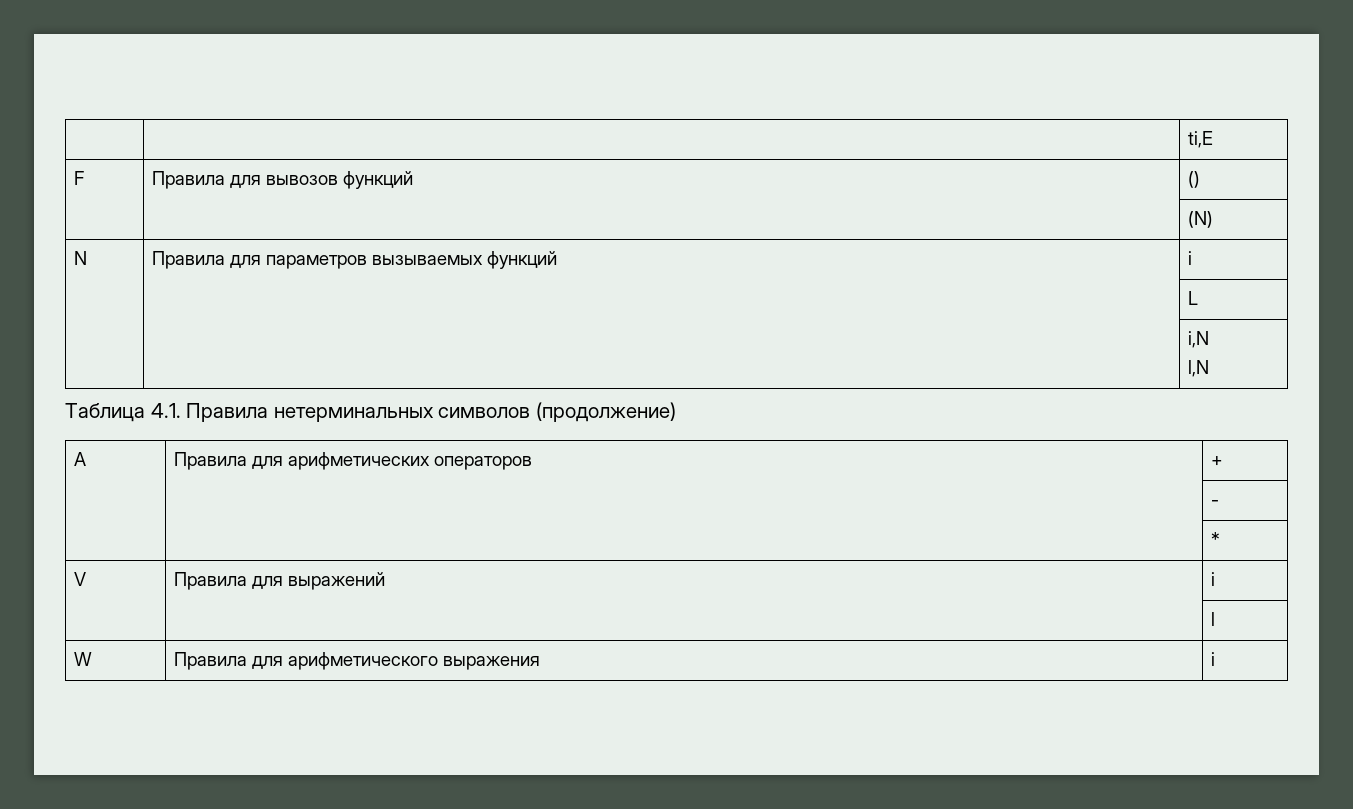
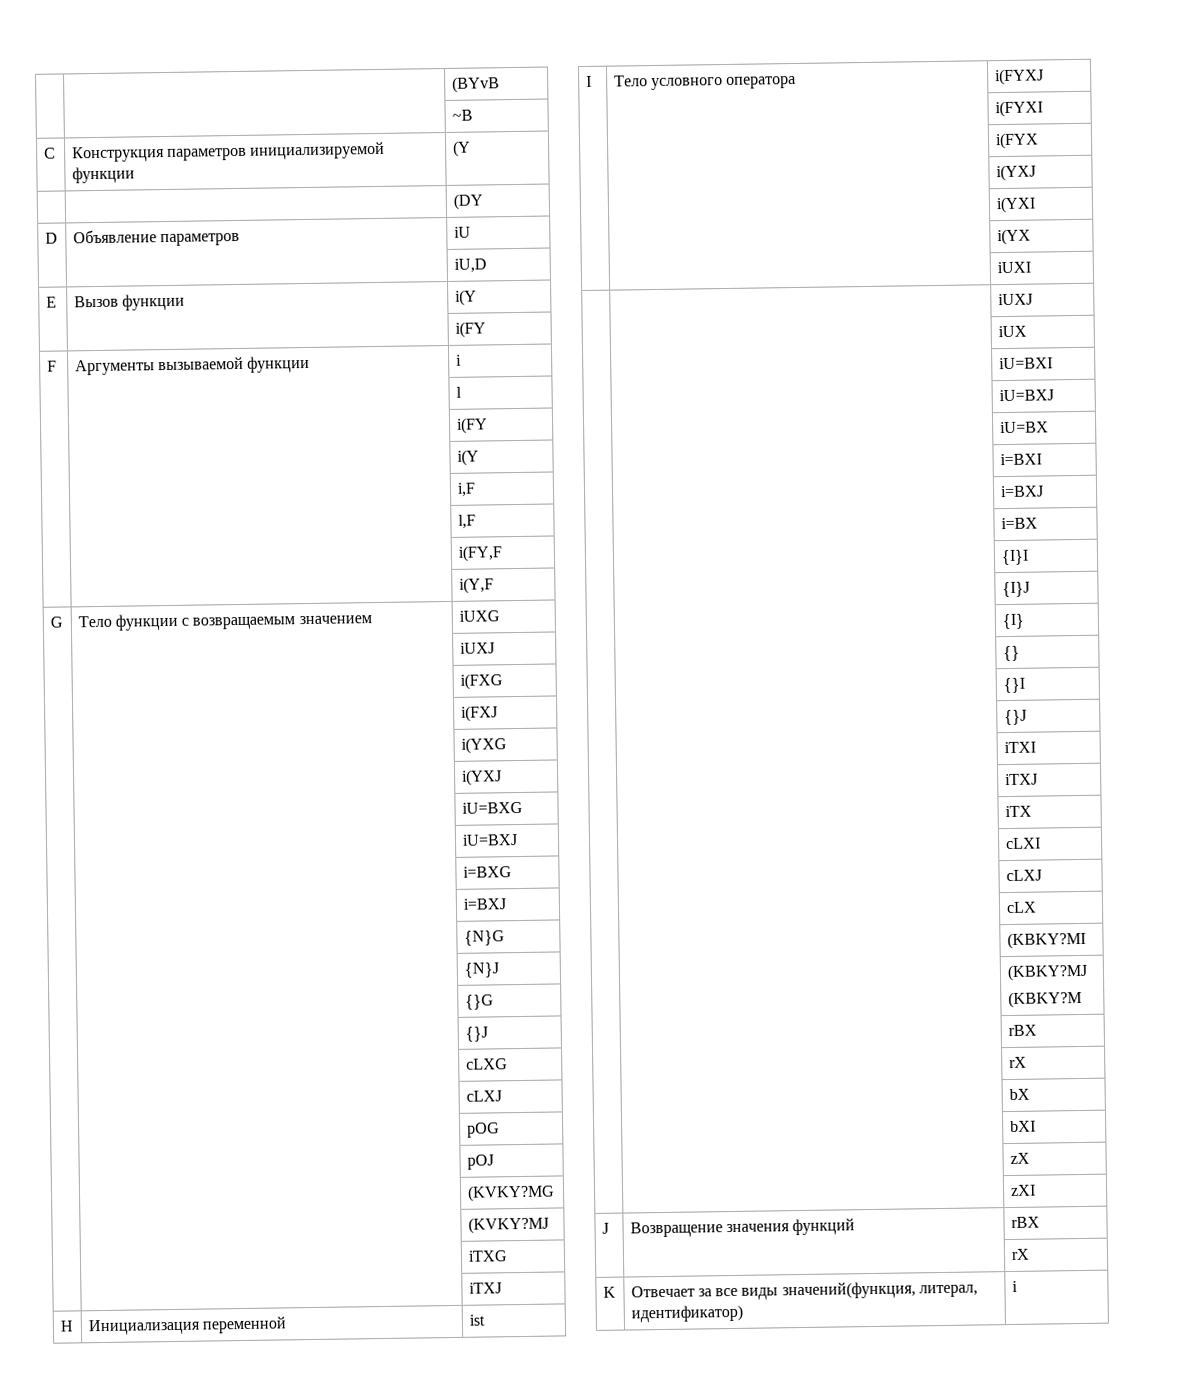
- | | ti,E
- F | Правила для вывозов функций | ()
- | | (N)
- N | Правила для параметров вызываемых функций | i
- | | L
- | | i,N
- l,N
- Таблица 4.1. Правила нетерминальных символов (продолжение)
- A | Правила для арифметических операторов | +
- | | -
- | | *
- V | Правила для выражений | i
+ | | (BYvB
+ | | ~B
+ C | Конструкция параметров инициализируемой функции | (Y
+ | | (DY
+ D | Объявление параметров | iU
+ | | iU,D
+ E | Вызов функции | i(Y
+ | | i(FY
+ F | Аргументы вызываемой функции | i
  | | l
- W | Правила для арифметического выражения | i
+ | | i(FY
+ | | i(Y
+ | | i,F
+ | | l,F
+ | | i(FY,F
+ | | i(Y,F
+ G | Тело функции с возвращаемым значением | iUXG
+ | | iUXJ
+ | | i(FXG
+ | | i(FXJ
+ | | i(YXG
+ | | i(YXJ
+ | | iU=BXG
+ | | iU=BXJ
+ | | i=BXG
+ | | i=BXJ
+ | | {N}G
+ | | {N}J
+ | | {}G
+ | | {}J
+ | | cLXG
+ | | cLXJ
+ | | pOG
+ | | pOJ
+ | | (KVKY?MG
+ | | (KVKY?MJ
+ | | iTXG
+ | | iTXJ
+ H | Инициализация переменной | ist
+ I | Тело условного оператора | i(FYXJ
+ | | i(FYXI
+ | | i(FYX
+ | | i(YXJ
+ | | i(YXI
+ | | i(YX
+ | | iUXI
+ | | iUXJ
+ | | iUX
+ | | iU=BXI
+ | | iU=BXJ
+ | | iU=BX
+ | | i=BXI
+ | | i=BXJ
+ | | i=BX
+ | | {I}I
+ | | {I}J
+ | | {I}
+ | | {}
+ | | {}I
+ | | {}J
+ | | iTXI
+ | | iTXJ
+ | | iTX
+ | | cLXI
+ | | cLXJ
+ | | cLX
+ | | (KBKY?MI
+ | | (KBKY?MJ
+ (KBKY?M
+ | | rBX
+ | | rX
+ | | bX
+ | | bXI
+ | | zX
+ | | zXI
+ J | Возвращение значения функций | rBX
+ | | rX
+ K | Отвечает за все виды значений(функция, литерал, идентификатор) | i

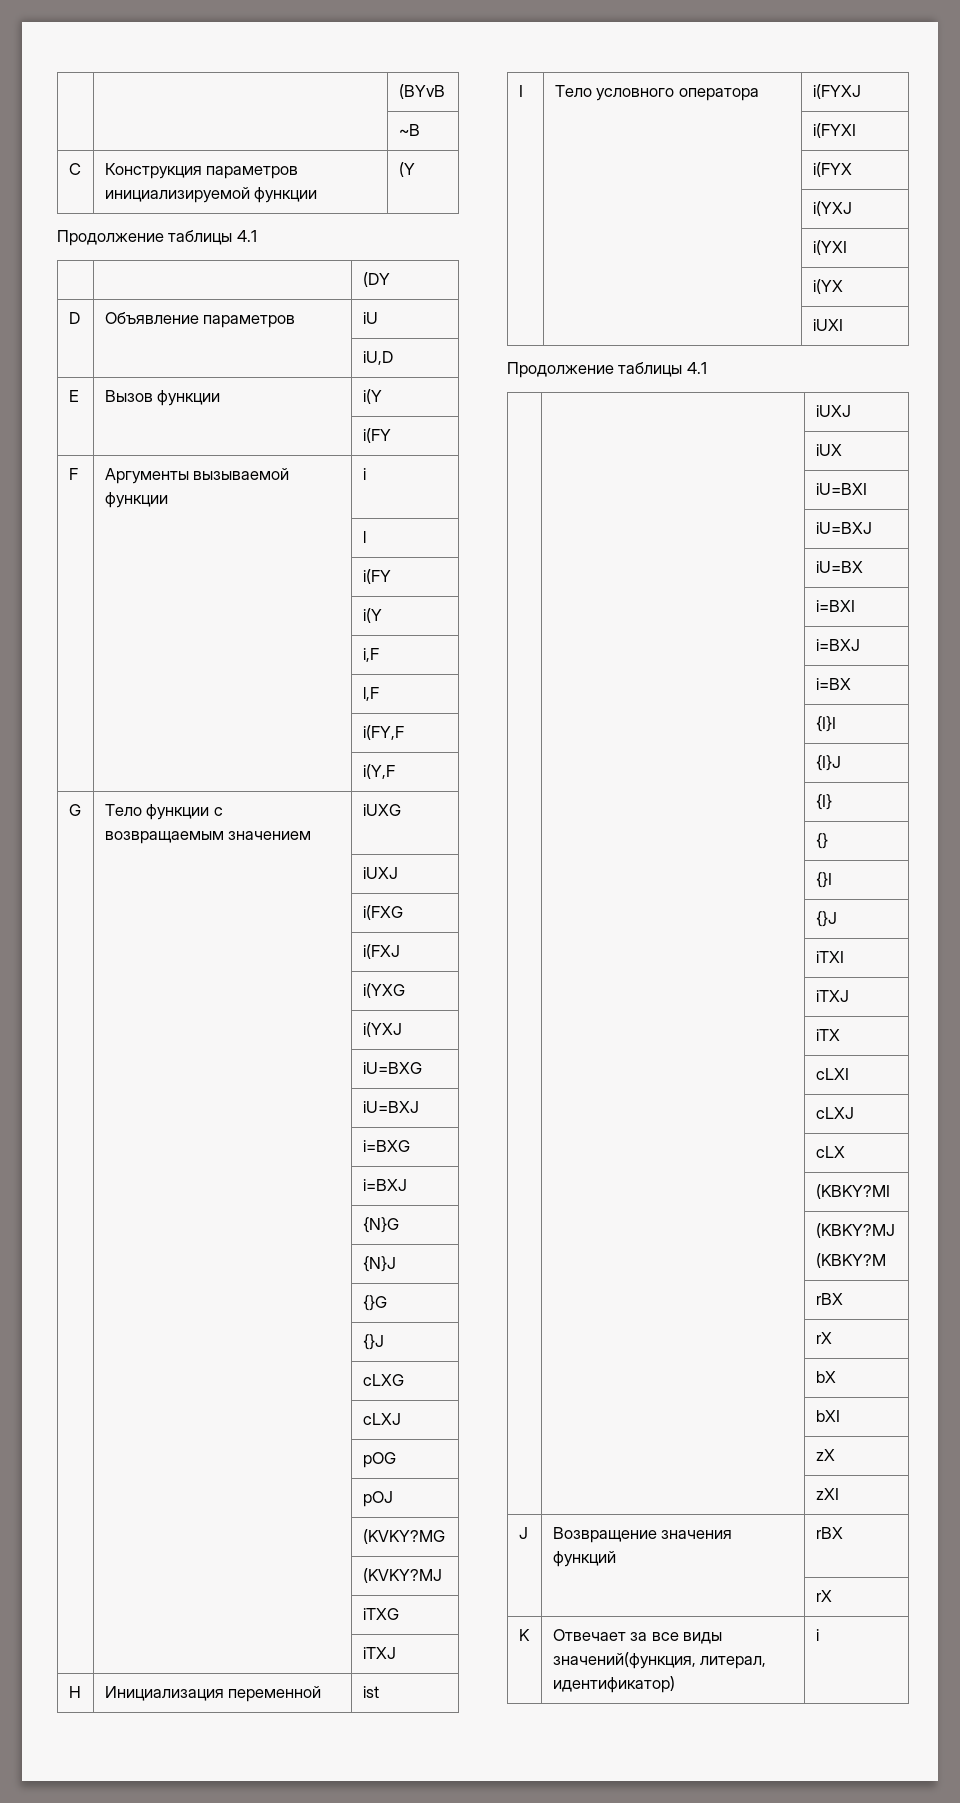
  C | Конструкция параметров инициализируемой функции | (Y
+ Продолжение таблицы 4.1
  | | iUXI
+ Продолжение таблицы 4.1

